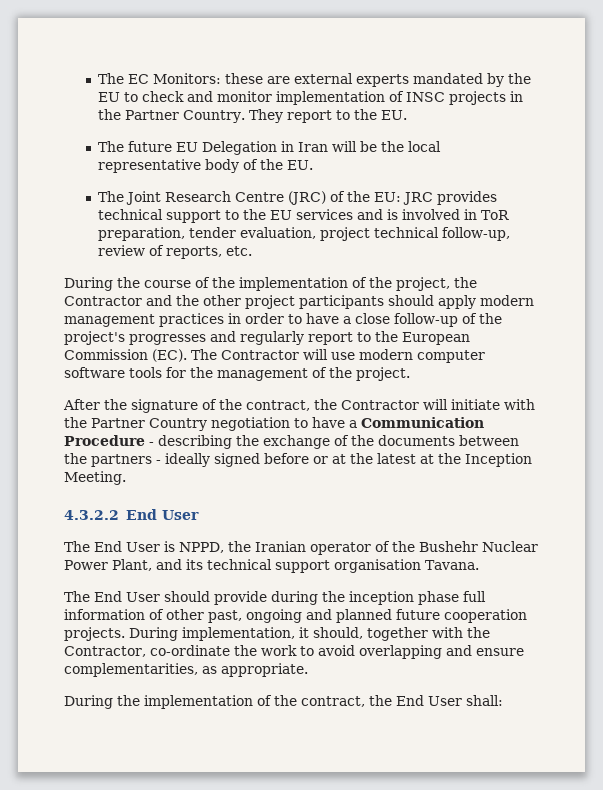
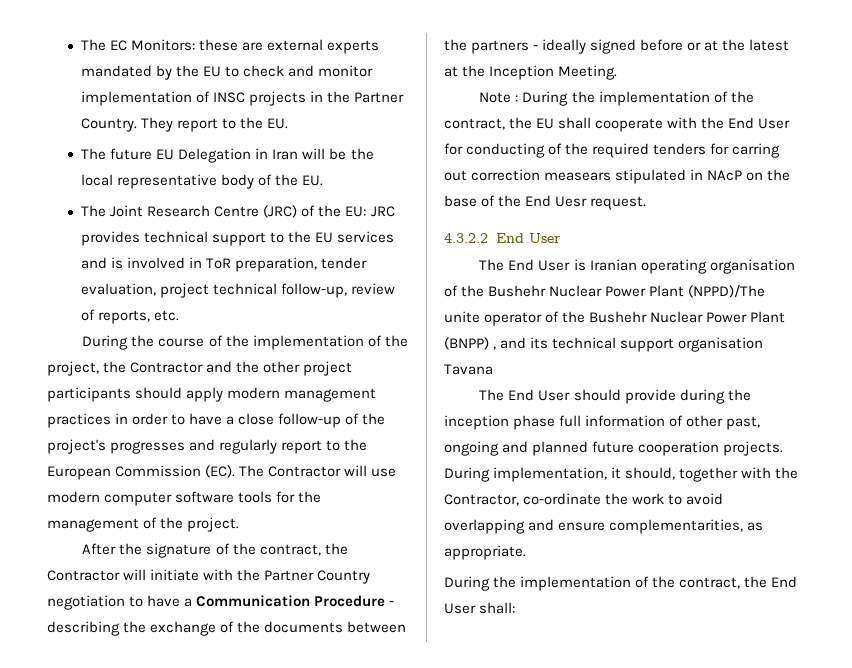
+ Note : During the implementation of the contract, the EU shall cooperate with the End User for conducting of the required tenders for carring out correction measears stipulated in NAcP on the base of the End Uesr request.
- The End User is NPPD, the Iranian operator of the Bushehr Nuclear Power Plant, and its technical support organisation Tavana.
+ The End User is Iranian operating organisation of the Bushehr Nuclear Power Plant (NPPD)/The unite operator of the Bushehr Nuclear Power Plant (BNPP) , and its technical support organisation Tavana

